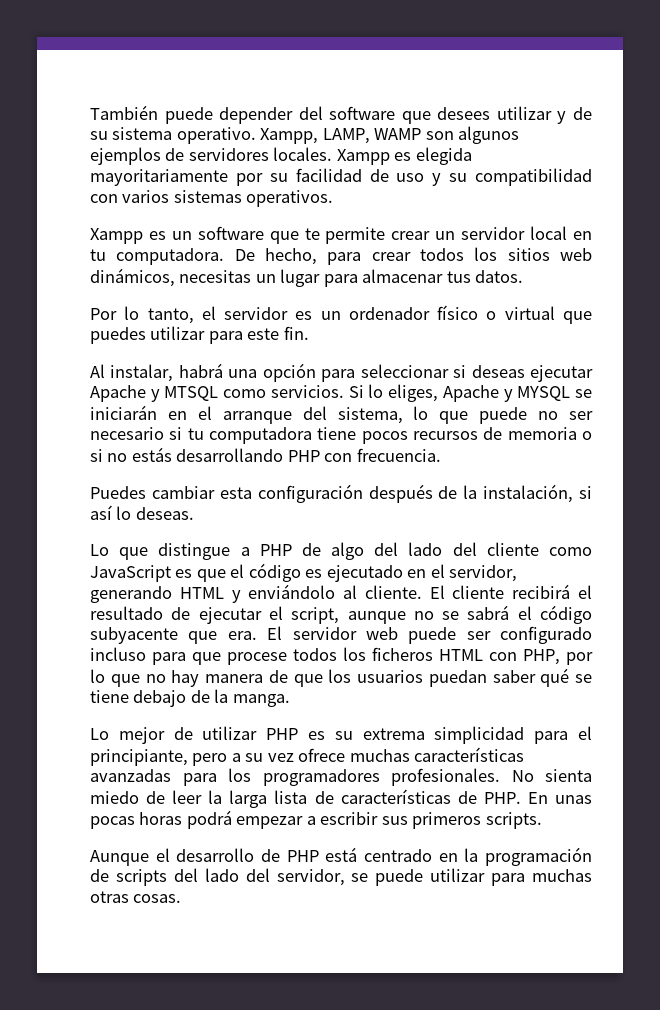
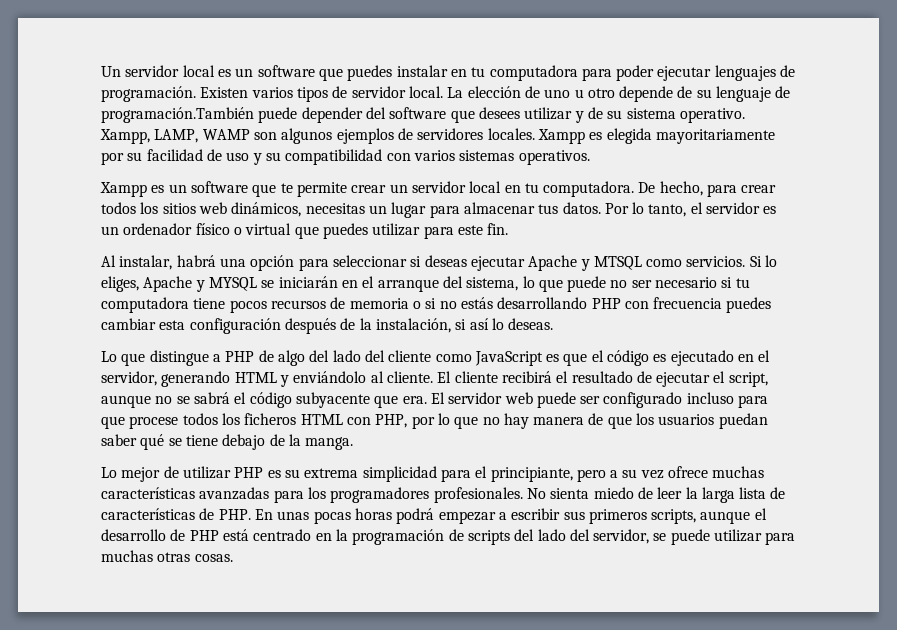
- También puede depender del software que desees utilizar y de su sistema operativo.
+ Un servidor local es un software que puedes instalar en tu computadora para poder ejecutar lenguajes de programación. Existen varios tipos de servidor local. La elección de uno u otro depende de su lenguaje de programación.También puede depender del software que desees utilizar y de su sistema operativo.
- De hecho, para crear todos los sitios web dinámicos, necesitas un lugar para almacenar tus datos.
- Por lo tanto, el servidor es un ordenador físico o virtual que puedes utilizar para este fin.
+ De hecho, para crear todos los sitios web dinámicos, necesitas un lugar para almacenar tus datos. Por lo tanto, el servidor es un ordenador físico o virtual que puedes utilizar para este fin.
- Si lo eliges, Apache y MYSQL se iniciarán en el arranque del sistema, lo que puede no ser necesario si tu computadora tiene pocos recursos de memoria o si no estás desarrollando PHP con frecuencia.
- Puedes cambiar esta configuración después de la instalación, si así lo deseas.
+ Si lo eliges, Apache y MYSQL se iniciarán en el arranque del sistema, lo que puede no ser necesario si tu computadora tiene pocos recursos de memoria o si no estás desarrollando PHP con frecuencia puedes cambiar esta configuración después de la instalación, si así lo deseas.
- No sienta miedo de leer la larga lista de características de PHP. En unas pocas horas podrá empezar a escribir sus primeros scripts.
- Aunque el desarrollo de PHP está centrado en la programación de scripts del lado del servidor, se puede utilizar para muchas otras cosas.
+ No sienta miedo de leer la larga lista de características de PHP. En unas pocas horas podrá empezar a escribir sus primeros scripts, aunque el desarrollo de PHP está centrado en la programación de scripts del lado del servidor, se puede utilizar para muchas otras cosas.

